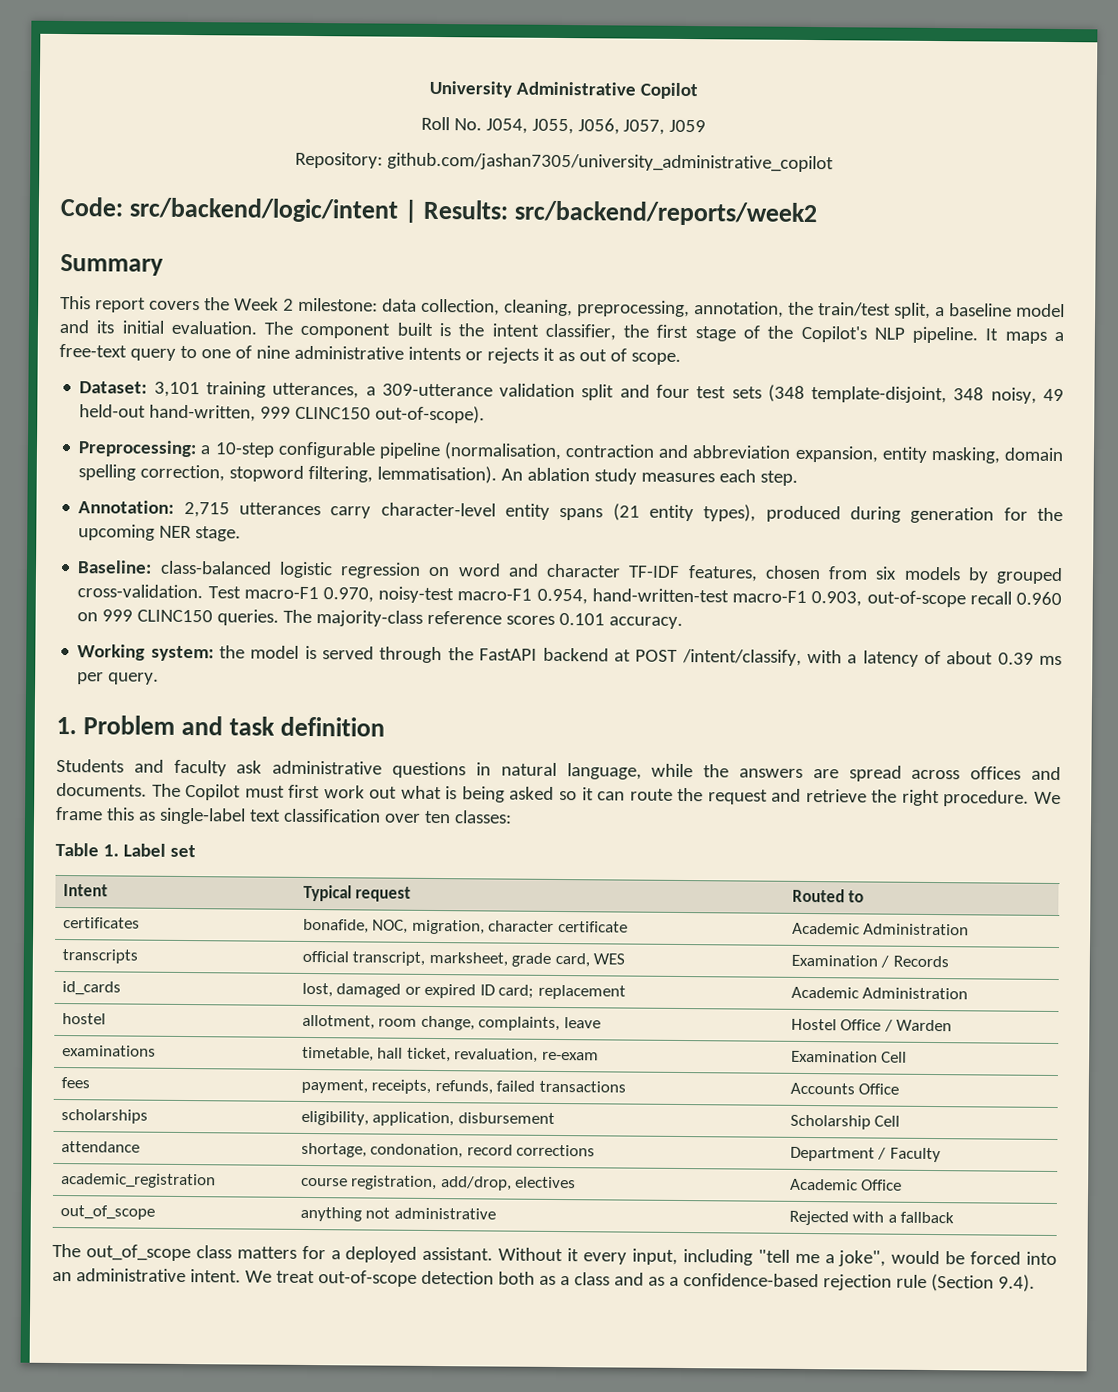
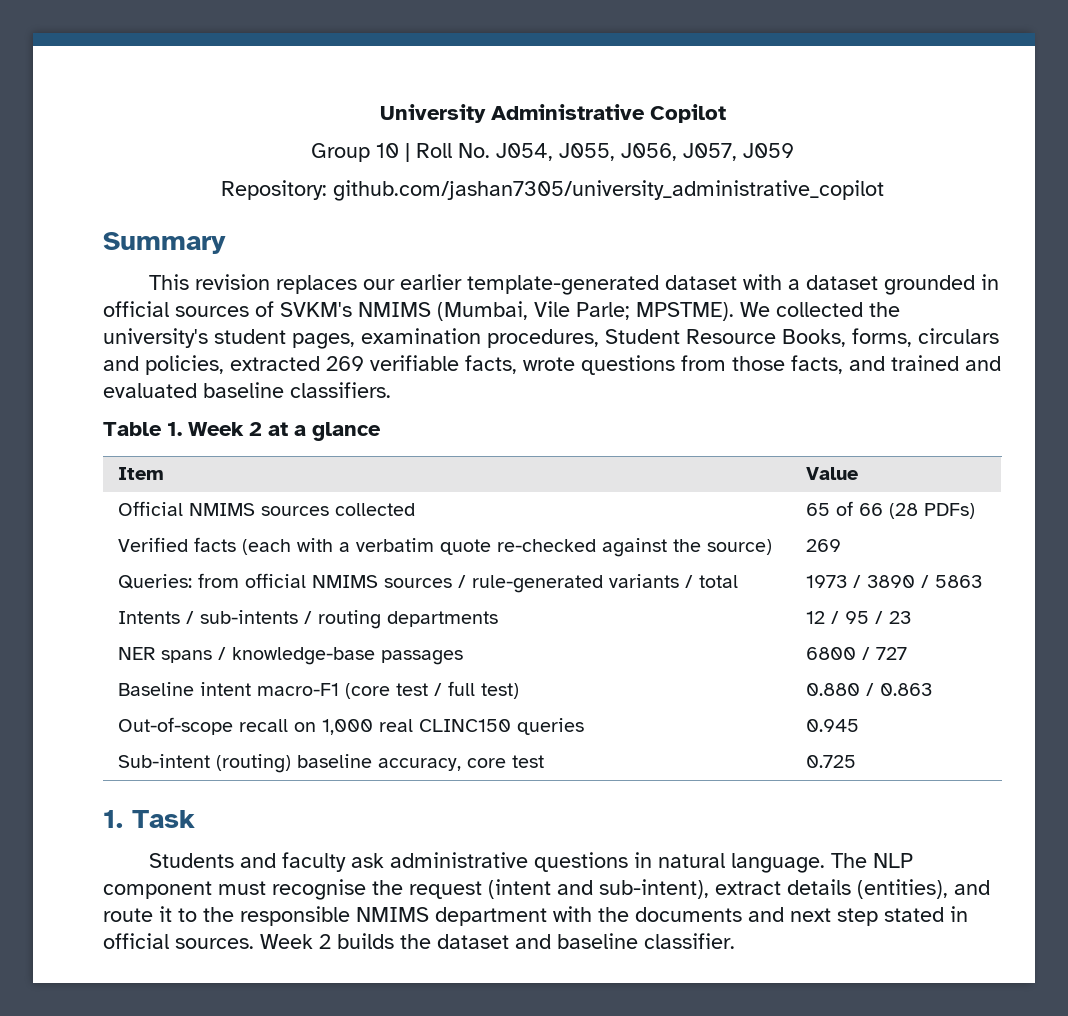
- Roll No. J054, J055, J056, J057, J059
+ Group 10 | Roll No. J054, J055, J056, J057, J059
- Code: src/backend/logic/intent | Results: src/backend/reports/week2
  Summary
- This report covers the Week 2 milestone: data collection, cleaning, preprocessing, annotation, the train/test split, a baseline model and its initial evaluation. The component built is the intent classifier, the first stage of the Copilot's NLP pipeline. It maps a free-text query to one of nine administrative intents or rejects it as out of scope.
- Dataset: 3,101 training utterances, a 309-utterance validation split and four test sets (348 template-disjoint, 348 noisy, 49 held-out hand-written, 999 CLINC150 out-of-scope).
- Preprocessing: a 10-step configurable pipeline (normalisation, contraction and abbreviation expansion, entity masking, domain spelling correction, stopword filtering, lemmatisation). An ablation study measures each step.
- Annotation: 2,715 utterances carry character-level entity spans (21 entity types), produced during generation for the upcoming NER stage.
- Baseline: class-balanced logistic regression on word and character TF-IDF features, chosen from six models by grouped cross-validation. Test macro-F1 0.970, noisy-test macro-F1 0.954, hand-written-test macro-F1 0.903, out-of-scope recall 0.960 on 999 CLINC150 queries. The majority-class reference scores 0.101 accuracy.
- Working system: the model is served through the FastAPI backend at POST /intent/classify, with a latency of about 0.39 ms per query.
- 1. Problem and task definition
+ This revision replaces our earlier template-generated dataset with a dataset grounded in official sources of SVKM's NMIMS (Mumbai, Vile Parle; MPSTME). We collected the university's student pages, examination procedures, Student Resource Books, forms, circulars and policies, extracted 269 verifiable facts, wrote questions from those facts, and trained and evaluated baseline classifiers.
+ Table 1. Week 2 at a glance
+ Item | Value
+ Official NMIMS sources collected | 65 of 66 (28 PDFs)
+ Verified facts (each with a verbatim quote re-checked against the source) | 269
+ Queries: from official NMIMS sources / rule-generated variants / total | 1973 / 3890 / 5863
+ Intents / sub-intents / routing departments | 12 / 95 / 23
+ NER spans / knowledge-base passages | 6800 / 727
+ Baseline intent macro-F1 (core test / full test) | 0.880 / 0.863
+ Out-of-scope recall on 1,000 real CLINC150 queries | 0.945
+ Sub-intent (routing) baseline accuracy, core test | 0.725
+ 1. Task
- Students and faculty ask administrative questions in natural language, while the answers are spread across offices and documents. The Copilot must first work out what is being asked so it can route the request and retrieve the right procedure. We frame this as single-label text classification over ten classes:
- Table 1. Label set
- Intent | Typical request | Routed to
- certificates | bonafide, NOC, migration, character certificate | Academic Administration
- transcripts | official transcript, marksheet, grade card, WES | Examination / Records
- id_cards | lost, damaged or expired ID card; replacement | Academic Administration
- hostel | allotment, room change, complaints, leave | Hostel Office / Warden
- examinations | timetable, hall ticket, revaluation, re-exam | Examination Cell
- fees | payment, receipts, refunds, failed transactions | Accounts Office
- scholarships | eligibility, application, disbursement | Scholarship Cell
- attendance | shortage, condonation, record corrections | Department / Faculty
- academic_registration | course registration, add/drop, electives | Academic Office
- out_of_scope | anything not administrative | Rejected with a fallback
- The out_of_scope class matters for a deployed assistant. Without it every input, including "tell me a joke", would be forced into an administrative intent. We treat out-of-scope detection both as a class and as a confidence-based rejection rule (Section 9.4).
+ Students and faculty ask administrative questions in natural language. The NLP component must recognise the request (intent and sub-intent), extract details (entities), and route it to the responsible NMIMS department with the documents and next step stated in official sources. Week 2 builds the dataset and baseline classifier.

